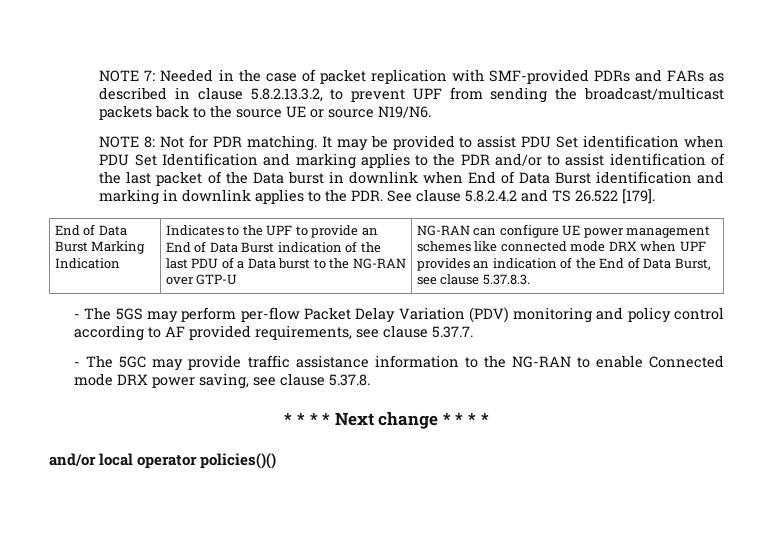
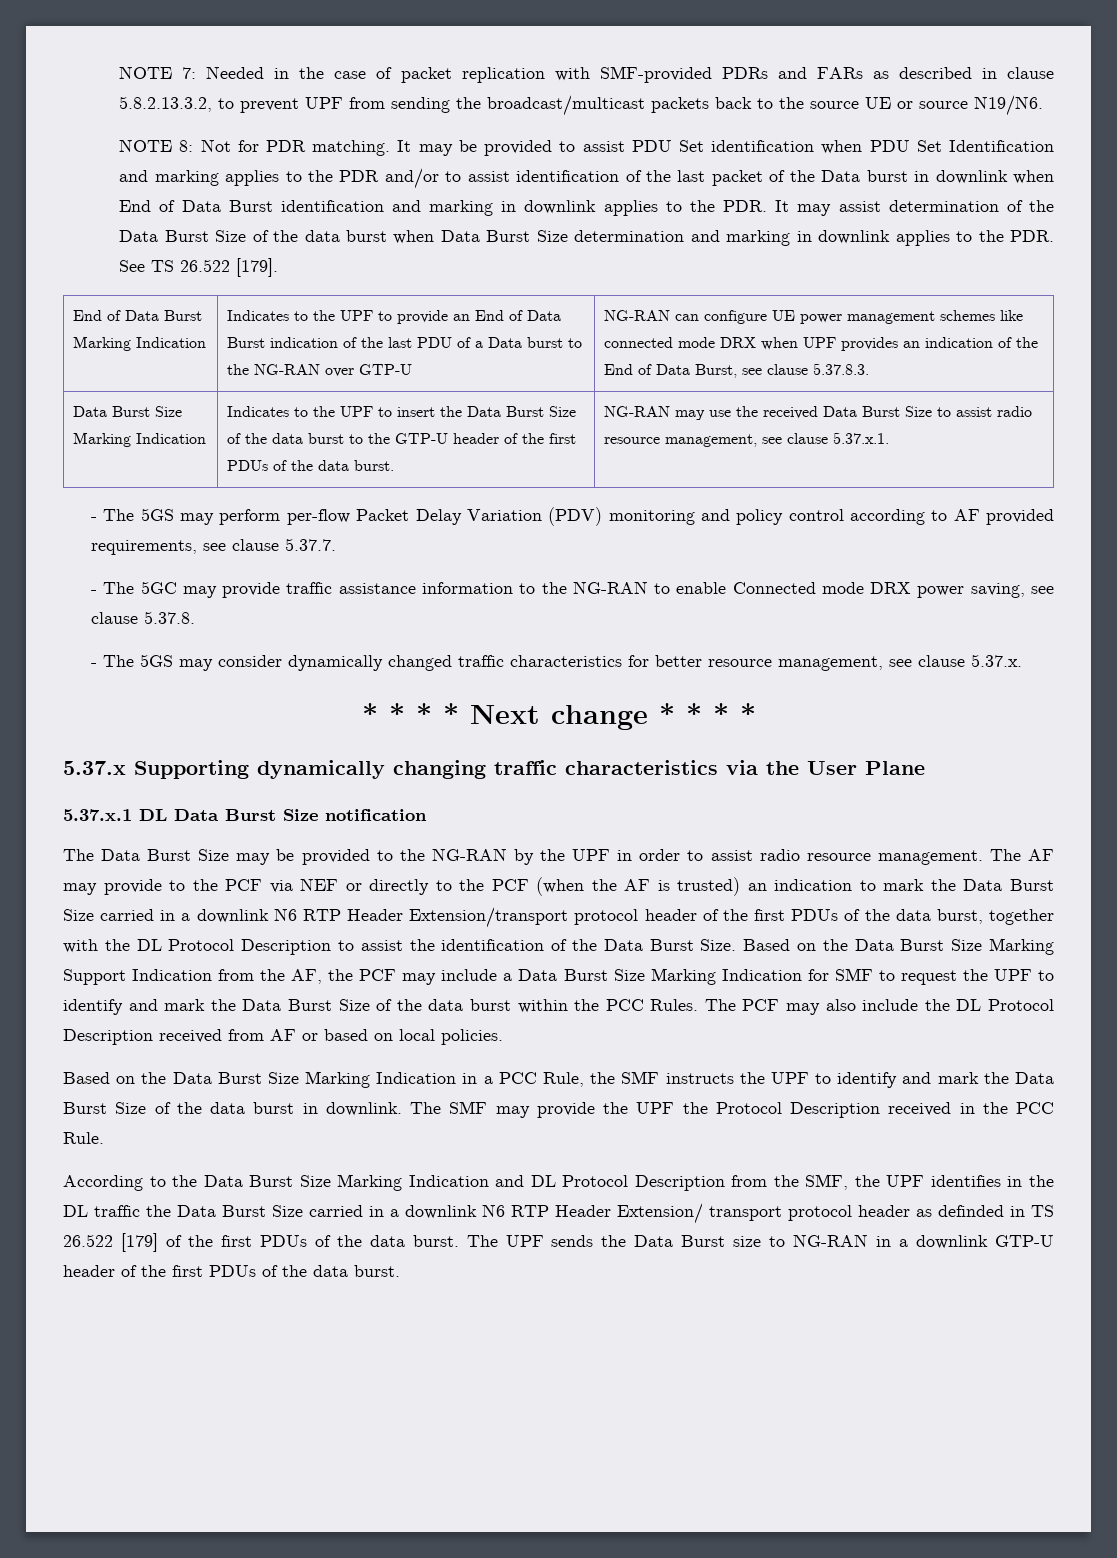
- It may be provided to assist PDU Set identification when PDU Set Identification and marking applies to the PDR and/or to assist identification of the last packet of the Data burst in downlink when End of Data Burst identification and marking in downlink applies to the PDR. See clause 5.8.2.4.2 and TS 26.522 [179].
+ It may be provided to assist PDU Set identification when PDU Set Identification and marking applies to the PDR and/or to assist identification of the last packet of the Data burst in downlink when End of Data Burst identification and marking in downlink applies to the PDR. It may assist determination of the Data Burst Size of the data burst when Data Burst Size determination and marking in downlink applies to the PDR. See TS 26.522 [179].
+ Data Burst Size Marking Indication | Indicates to the UPF to insert the Data Burst Size of the data burst to the GTP-U header of the first PDUs of the data burst. | NG-RAN may use the received Data Burst Size to assist radio resource management, see clause 5.37.x.1.
+ - The 5GS may consider dynamically changed traffic characteristics for better resource management, see clause 5.37.x.
- and/or local operator policies()()
+ 5.37.x Supporting dynamically changing traffic characteristics via the User Plane
+ 5.37.x.1 DL Data Burst Size notification
+ The Data Burst Size may be provided to the NG-RAN by the UPF in order to assist radio resource management. The AF may provide to the PCF via NEF or directly to the PCF (when the AF is trusted) an indication to mark the Data Burst Size carried in a downlink N6 RTP Header Extension/transport protocol header of the first PDUs of the data burst, together with the DL Protocol Description to assist the identification of the Data Burst Size. Based on the Data Burst Size Marking Support Indication from the AF, the PCF may include a Data Burst Size Marking Indication for SMF to request the UPF to identify and mark the Data Burst Size of the data burst within the PCC Rules. The PCF may also include the DL Protocol Description received from AF or based on local policies.
+ Based on the Data Burst Size Marking Indication in a PCC Rule, the SMF instructs the UPF to identify and mark the Data Burst Size of the data burst in downlink. The SMF may provide the UPF the Protocol Description received in the PCC Rule.
+ According to the Data Burst Size Marking Indication and DL Protocol Description from the SMF, the UPF identifies in the DL traffic the Data Burst Size carried in a downlink N6 RTP Header Extension/ transport protocol header as definded in TS 26.522 [179] of the first PDUs of the data burst. The UPF sends the Data Burst size to NG-RAN in a downlink GTP-U header of the first PDUs of the data burst.

